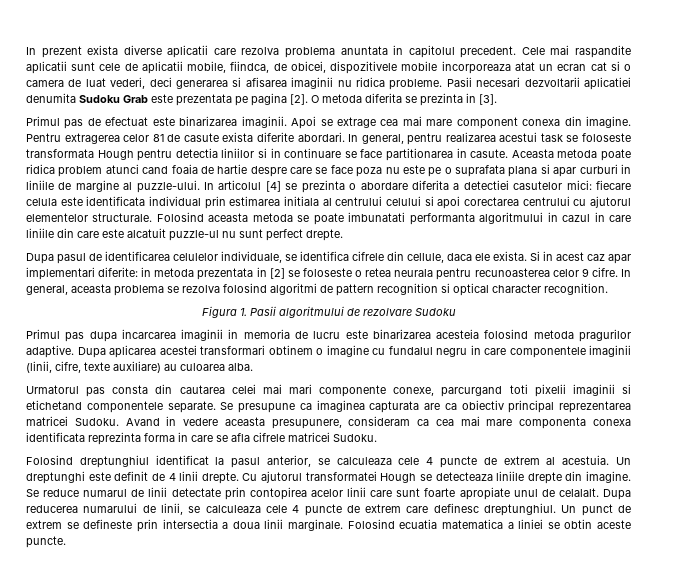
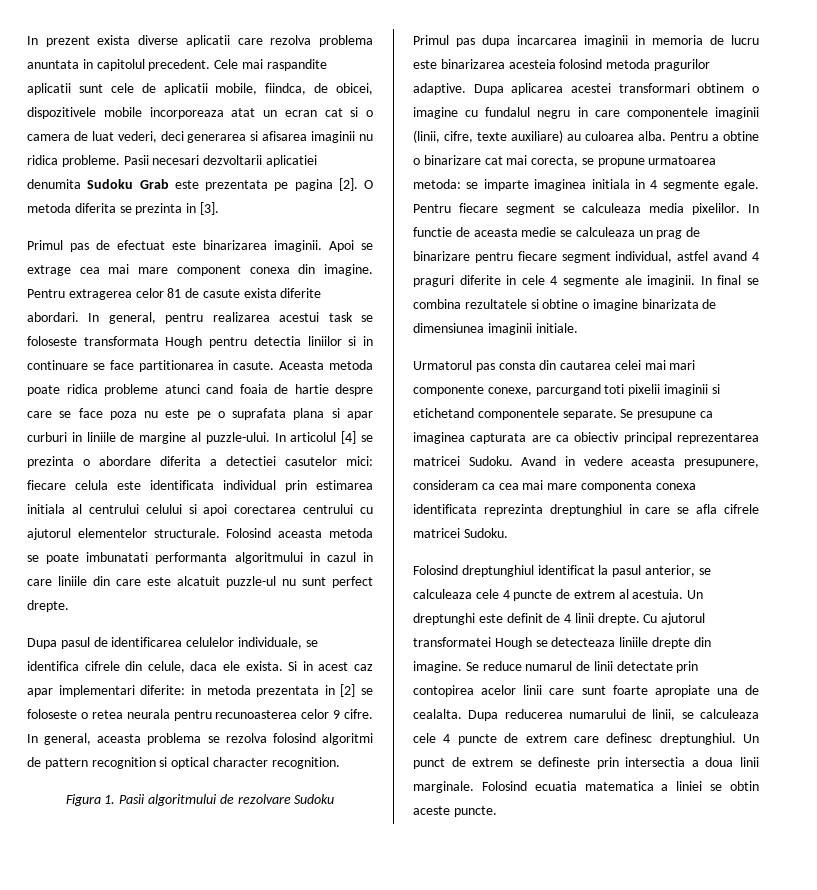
- Aceasta metoda poate ridica problem atunci cand foaia de hartie despre care se face poza nu este pe o suprafata plana si apar curburi in liniile de margine al puzzle-ului.
+ Aceasta metoda poate ridica probleme atunci cand foaia de hartie despre care se face poza nu este pe o suprafata plana si apar curburi in liniile de margine al puzzle-ului.
- Dupa pasul de identificarea celulelor individuale, se identifica cifrele din cellule, daca ele exista.
+ Dupa pasul de identificarea celulelor individuale, se identifica cifrele din celule, daca ele exista.
+ Pentru a obtine o binarizare cat mai corecta, se propune urmatoarea metoda: se imparte imaginea initiala in 4 segmente egale. Pentru fiecare segment se calculeaza media pixelilor. In functie de aceasta medie se calculeaza un prag de binarizare pentru fiecare segment individual, astfel avand 4 praguri diferite in cele 4 segmente ale imaginii. In final se combina rezultatele si obtine o imagine binarizata de dimensiunea imaginii initiale.
- Avand in vedere aceasta presupunere, consideram ca cea mai mare componenta conexa identificata reprezinta forma in care se afla cifrele matricei Sudoku.
+ Avand in vedere aceasta presupunere, consideram ca cea mai mare componenta conexa identificata reprezinta dreptunghiul in care se afla cifrele matricei Sudoku.
- Se reduce numarul de linii detectate prin contopirea acelor linii care sunt foarte apropiate unul de celalalt.
+ Se reduce numarul de linii detectate prin contopirea acelor linii care sunt foarte apropiate una de cealalta.

